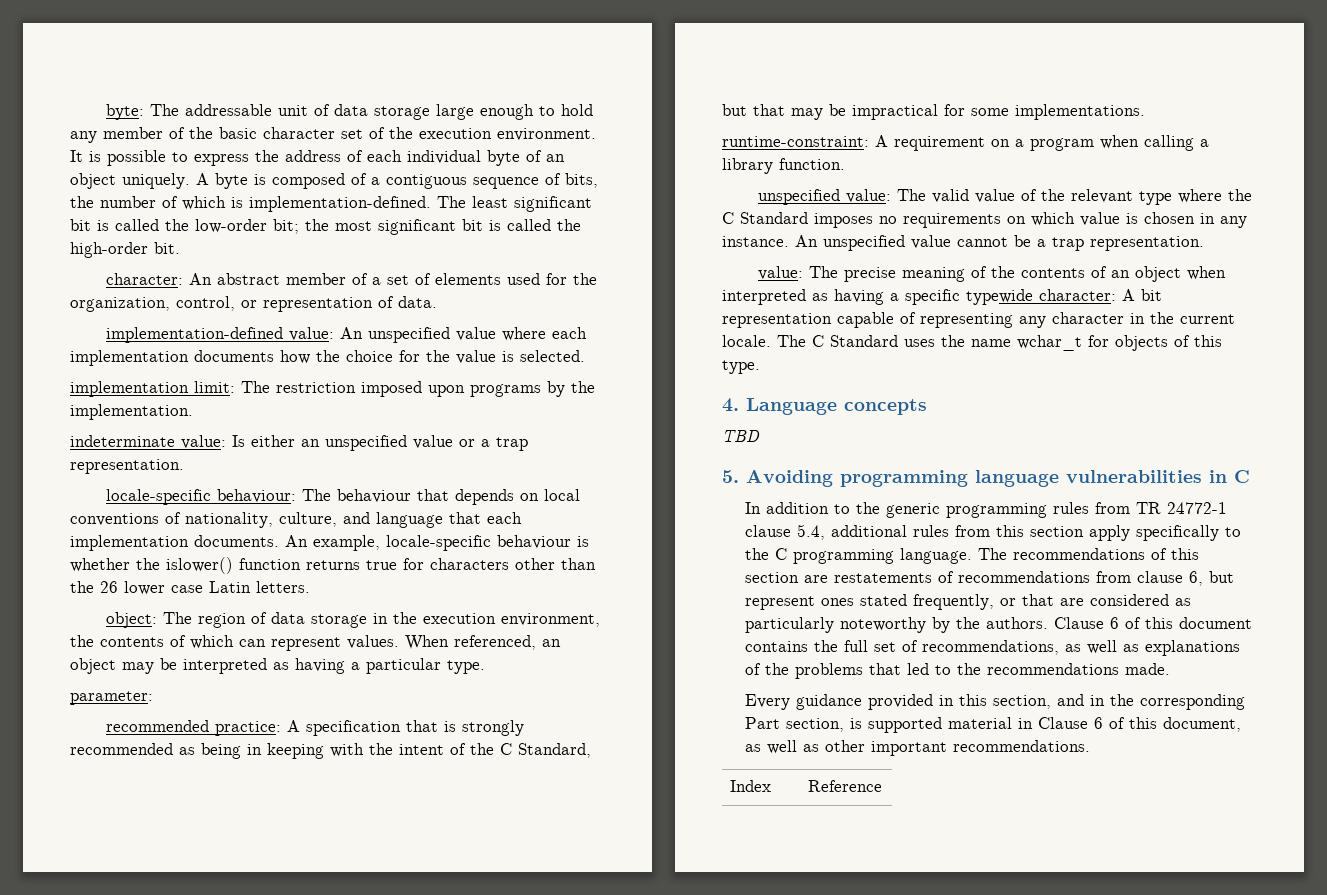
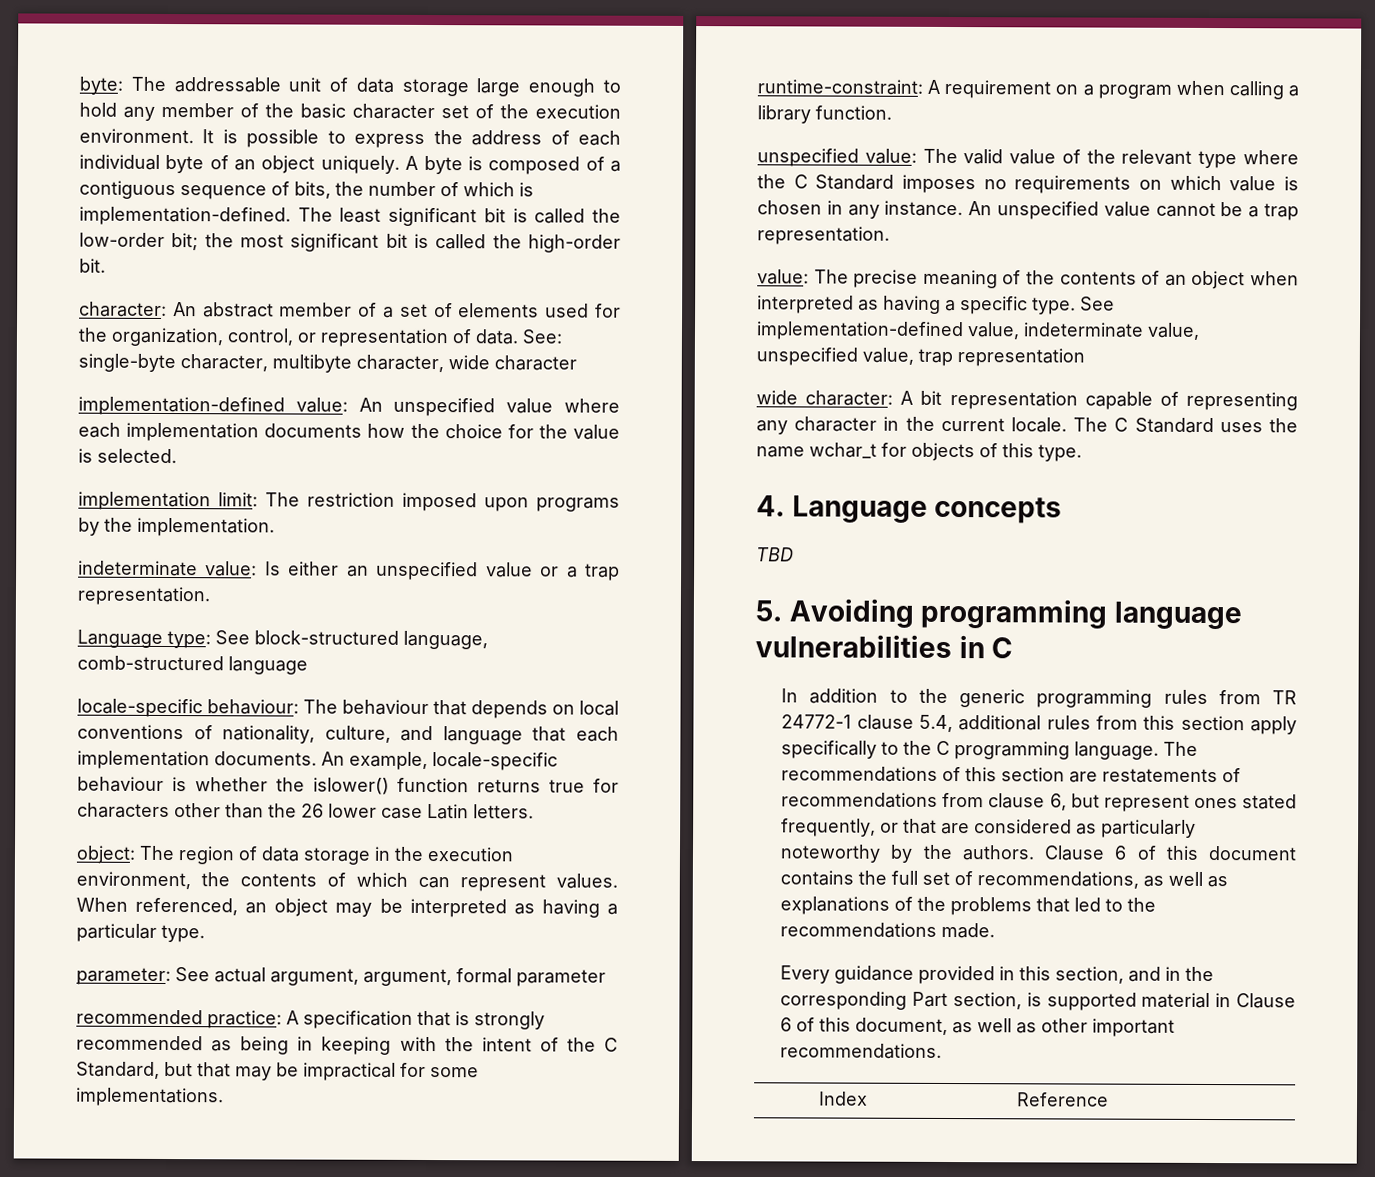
+ See: single-byte character, multibyte character, wide character
+ Language type: See block-structured language, comb-structured language
- parameter:
+ parameter: See actual argument, argument, formal parameter
- value: The precise meaning of the contents of an object when interpreted as having a specific typewide character: A bit representation capable of representing any character in the current locale.
+ value: The precise meaning of the contents of an object when interpreted as having a specific type. See implementation-defined value, indeterminate value, unspecified value, trap representation
+ wide character: A bit representation capable of representing any character in the current locale.

